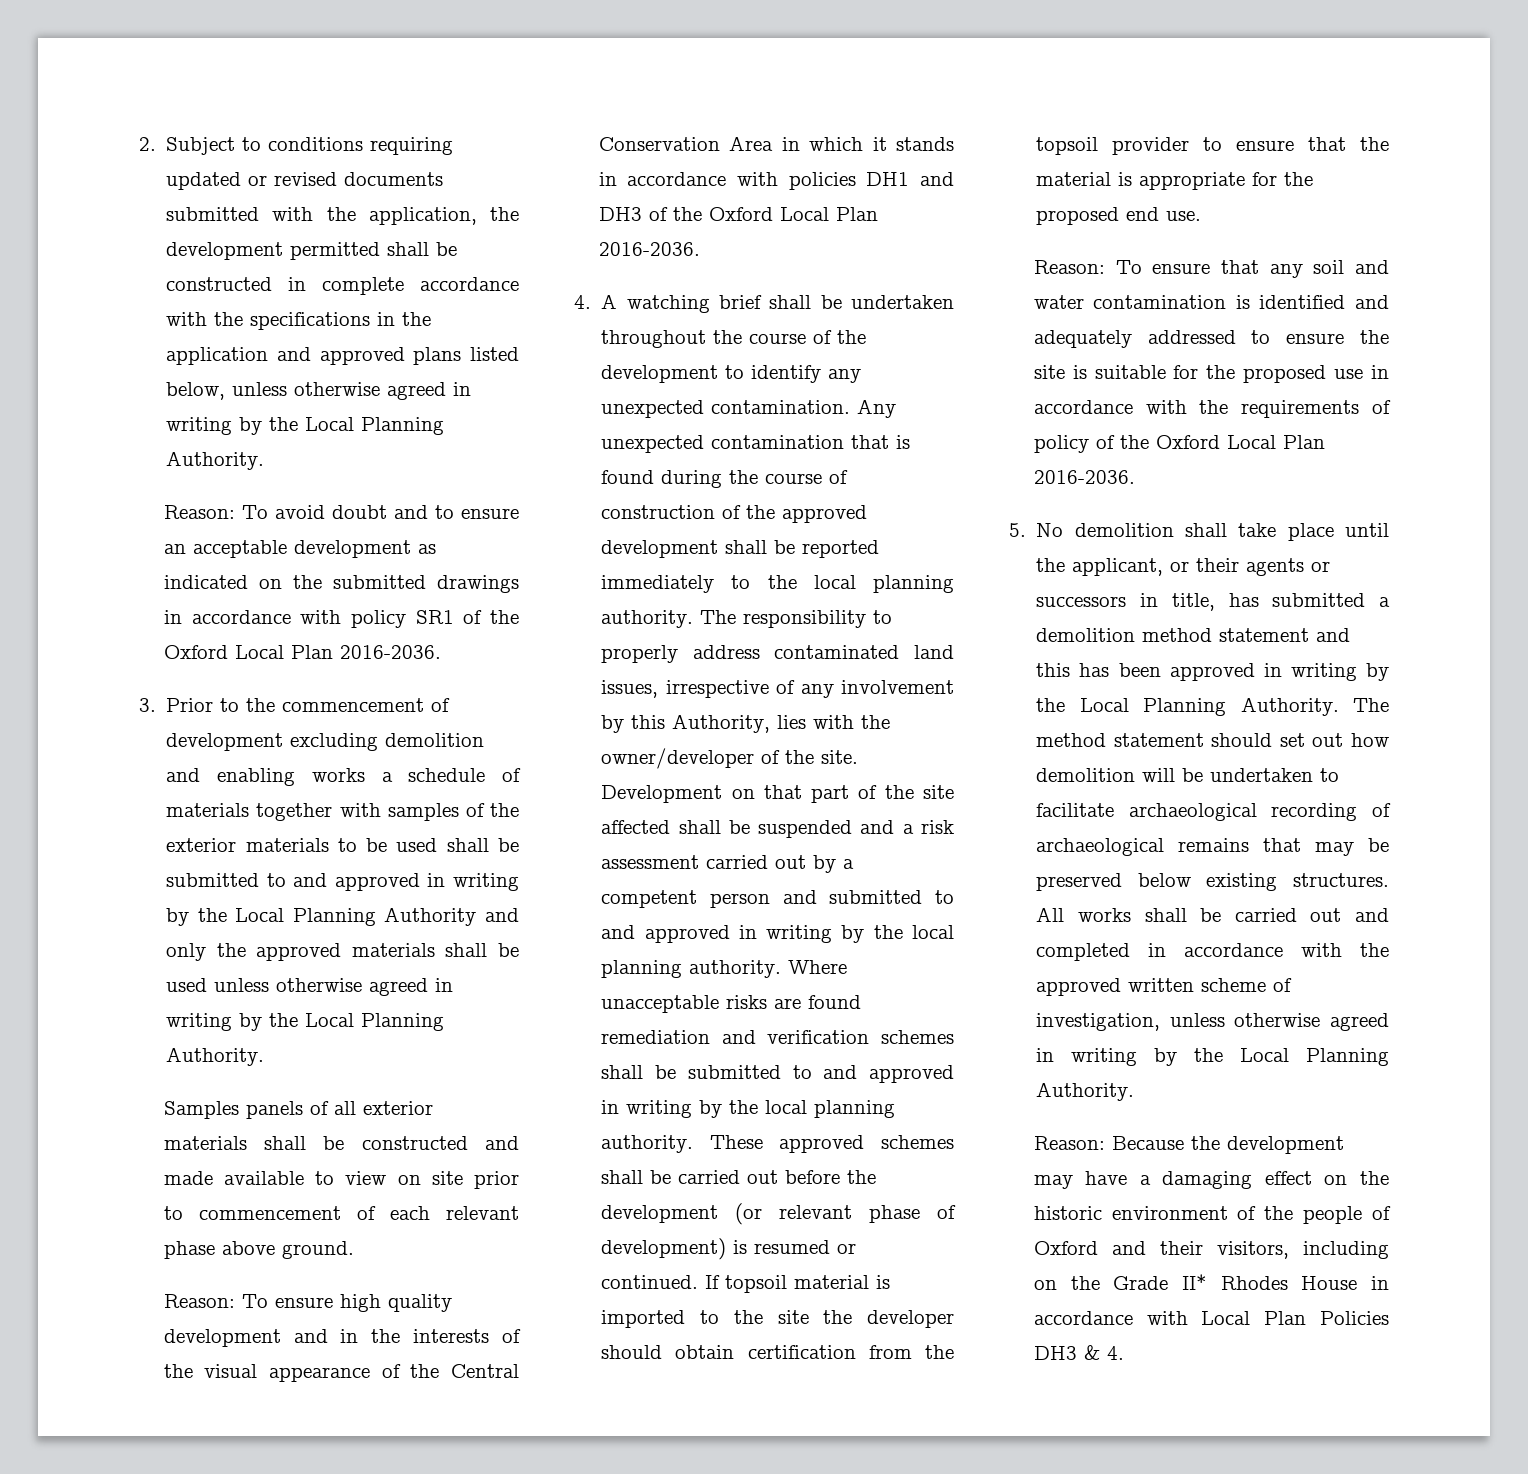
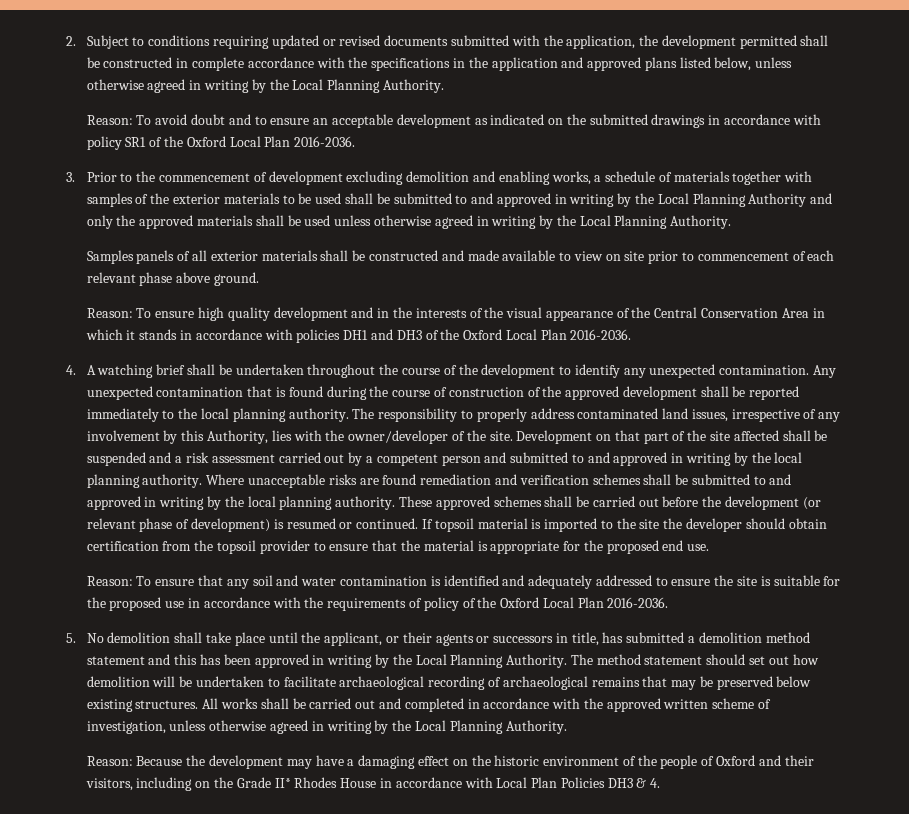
- 3. Prior to the commencement of development excluding demolition and enabling works a schedule of materials together with samples of the exterior materials to be used shall be submitted to and approved in writing by the Local Planning Authority and only the approved materials shall be used unless otherwise agreed in writing by the Local Planning Authority.
+ 3. Prior to the commencement of development excluding demolition and enabling works, a schedule of materials together with samples of the exterior materials to be used shall be submitted to and approved in writing by the Local Planning Authority and only the approved materials shall be used unless otherwise agreed in writing by the Local Planning Authority.

